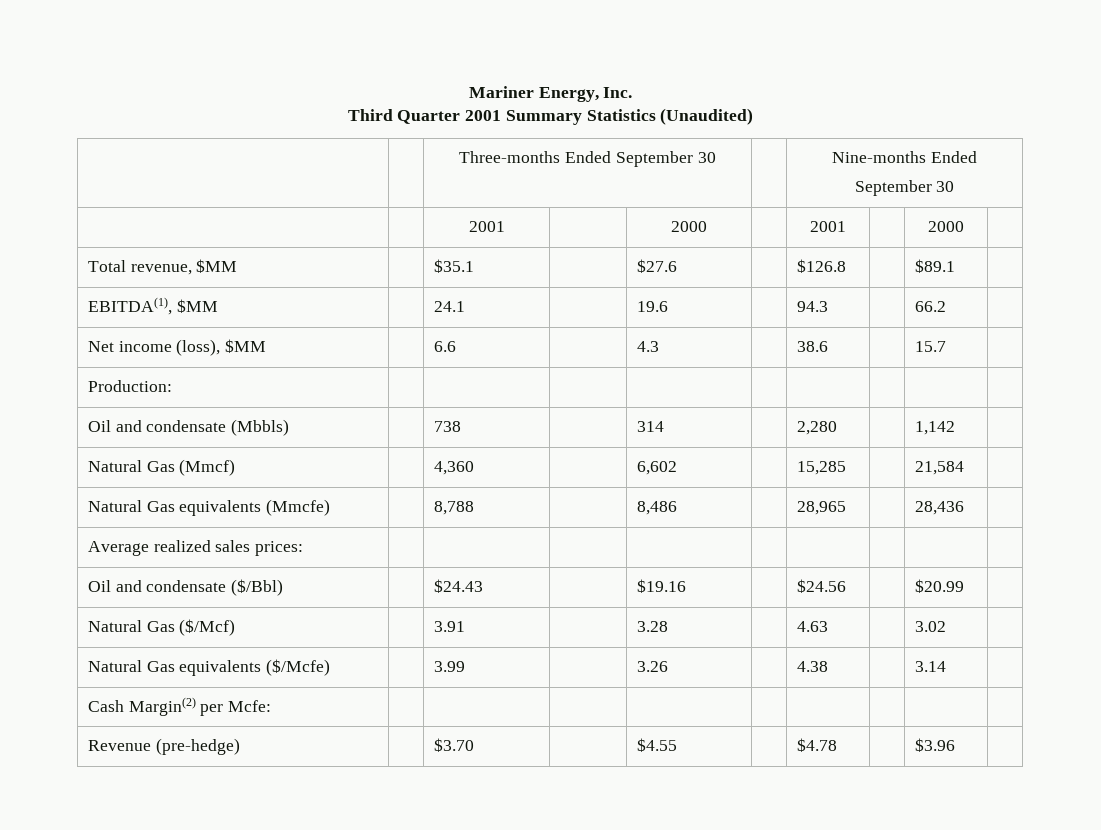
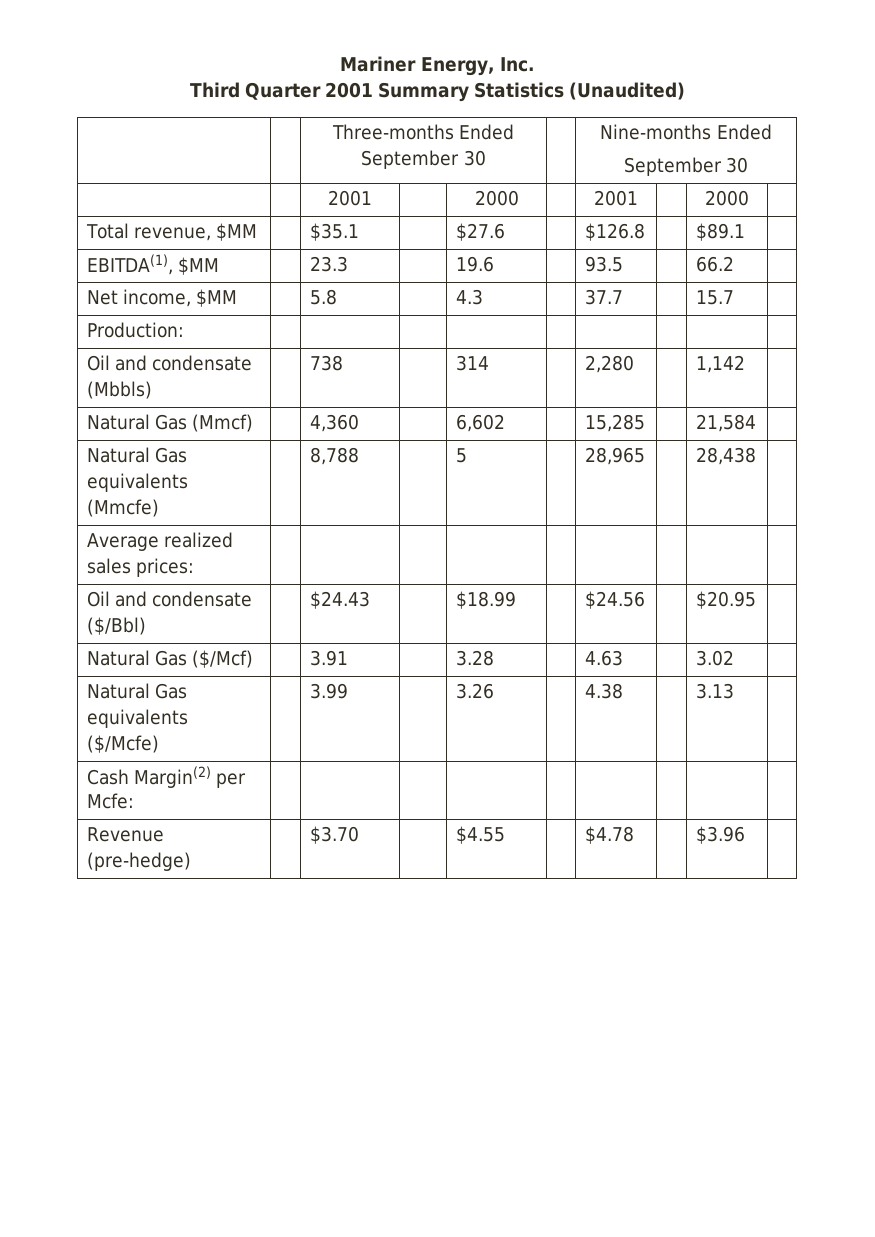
- EBITDA(1), $MM | | 24.1 | | 19.6 | | 94.3 | | 66.2 |
+ EBITDA(1), $MM | | 23.3 | | 19.6 | | 93.5 | | 66.2 |
- Net income (loss), $MM | | 6.6 | | 4.3 | | 38.6 | | 15.7 |
+ Net income, $MM | | 5.8 | | 4.3 | | 37.7 | | 15.7 |
- Natural Gas equivalents (Mmcfe) | | 8,788 | | 8,486 | | 28,965 | | 28,436 |
+ Natural Gas equivalents (Mmcfe) | | 8,788 | | 5 | | 28,965 | | 28,438 |
- Oil and condensate ($/Bbl) | | $24.43 | | $19.16 | | $24.56 | | $20.99 |
+ Oil and condensate ($/Bbl) | | $24.43 | | $18.99 | | $24.56 | | $20.95 |
- Natural Gas equivalents ($/Mcfe) | | 3.99 | | 3.26 | | 4.38 | | 3.14 |
+ Natural Gas equivalents ($/Mcfe) | | 3.99 | | 3.26 | | 4.38 | | 3.13 |

